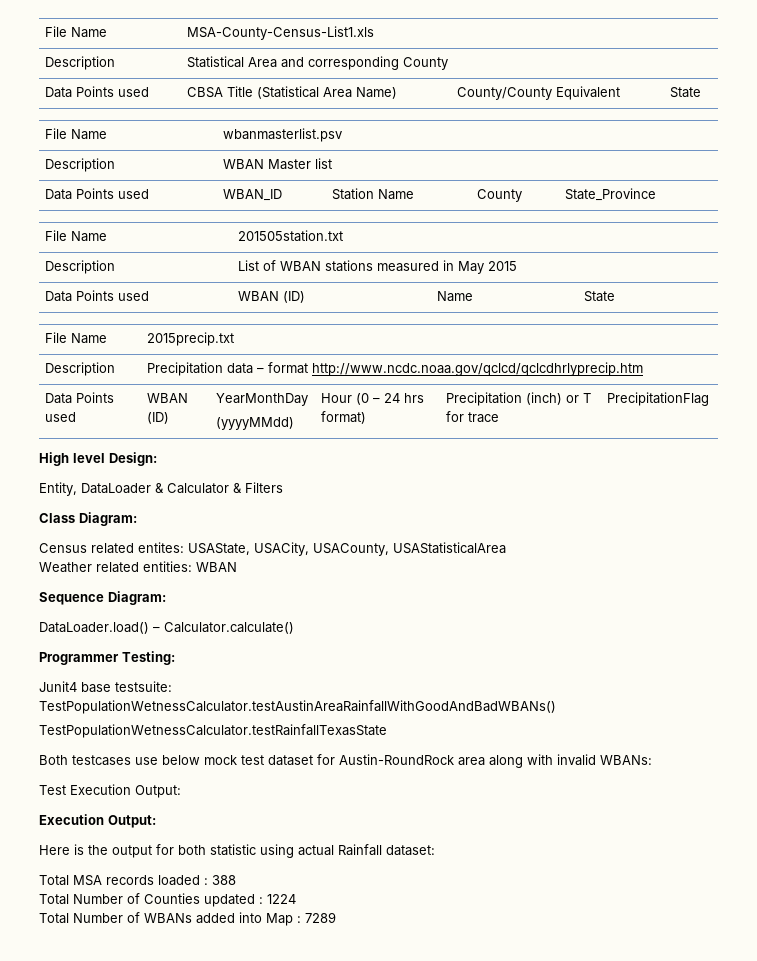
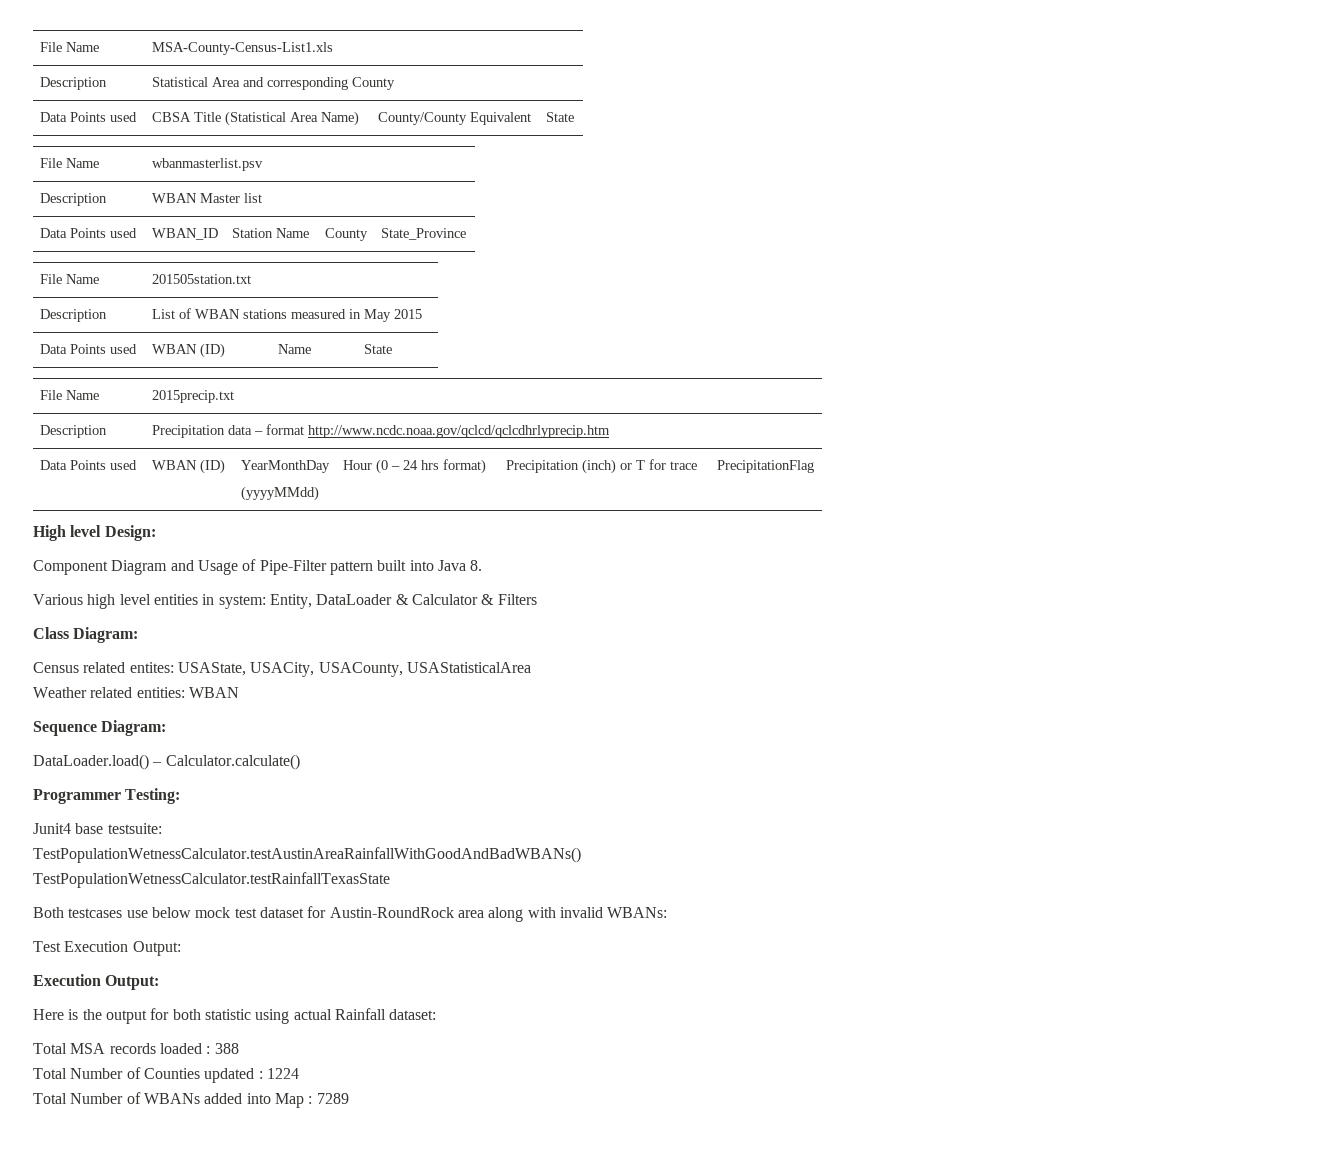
- Entity, DataLoader & Calculator & Filters
+ Component Diagram and Usage of Pipe-Filter pattern built into Java 8.
+ Various high level entities in system: Entity, DataLoader & Calculator & Filters

